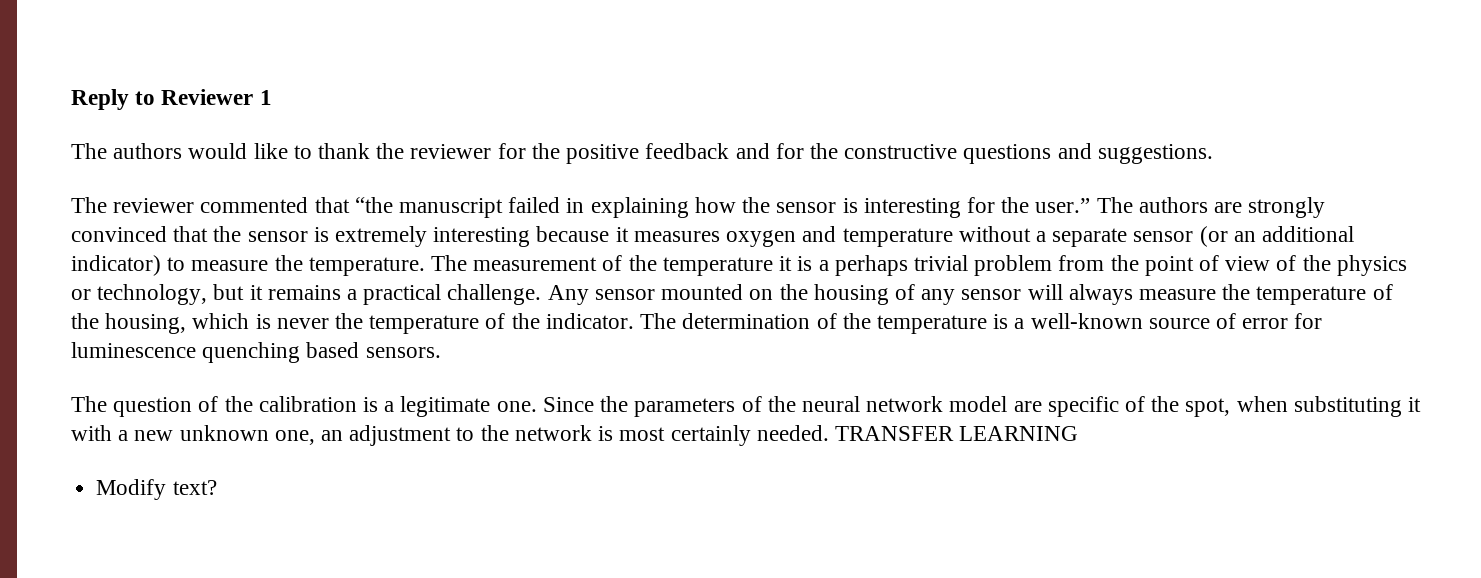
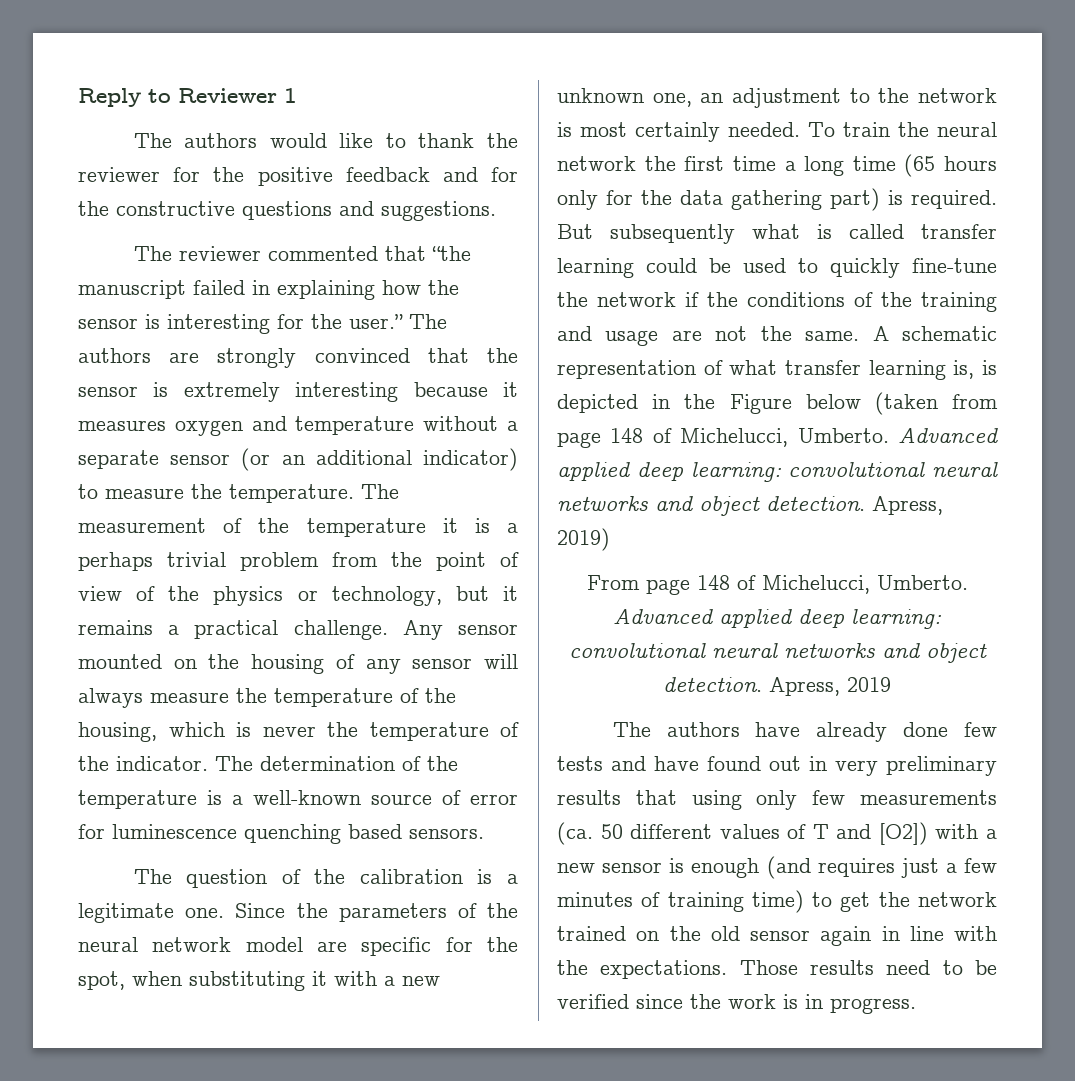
- Since the parameters of the neural network model are specific of the spot, when substituting it with a new unknown one, an adjustment to the network is most certainly needed.
+ Since the parameters of the neural network model are specific for the spot, when substituting it with a new unknown one, an adjustment to the network is most certainly needed.
- TRANSFER LEARNING
- Modify text?
+ To train the neural network the first time a long time (65 hours only for the data gathering part) is required. But subsequently what is called transfer learning could be used to quickly fine-tune the network if the conditions of the training and usage are not the same. A schematic representation of what transfer learning is, is depicted in the Figure below (taken from page 148 of Michelucci, Umberto. Advanced applied deep learning: convolutional neural networks and object detection. Apress, 2019)
+ From page 148 of Michelucci, Umberto. Advanced applied deep learning: convolutional neural networks and object detection. Apress, 2019
+ The authors have already done few tests and have found out in very preliminary results that using only few measurements (ca. 50 different values of T and [O2]) with a new sensor is enough (and requires just a few minutes of training time) to get the network trained on the old sensor again in line with the expectations. Those results need to be verified since the work is in progress.

